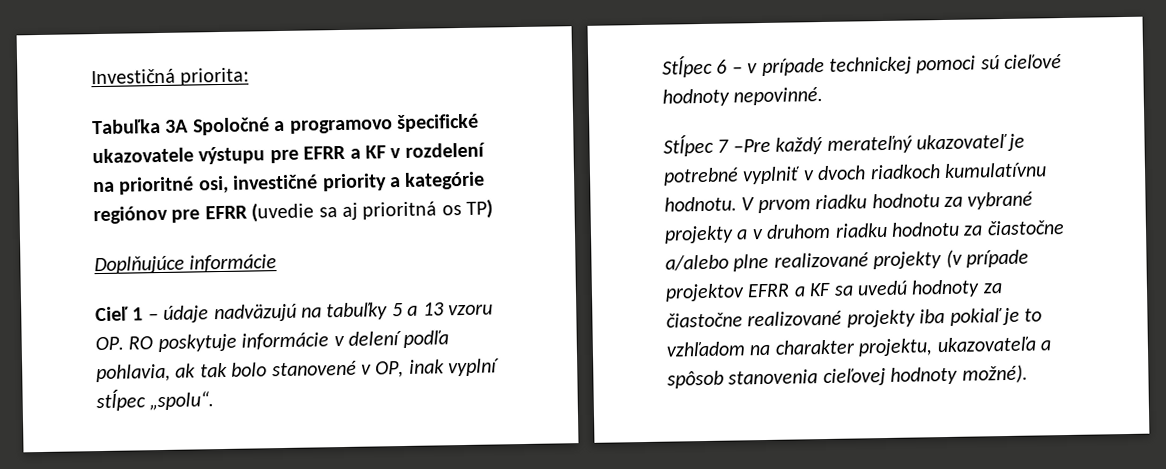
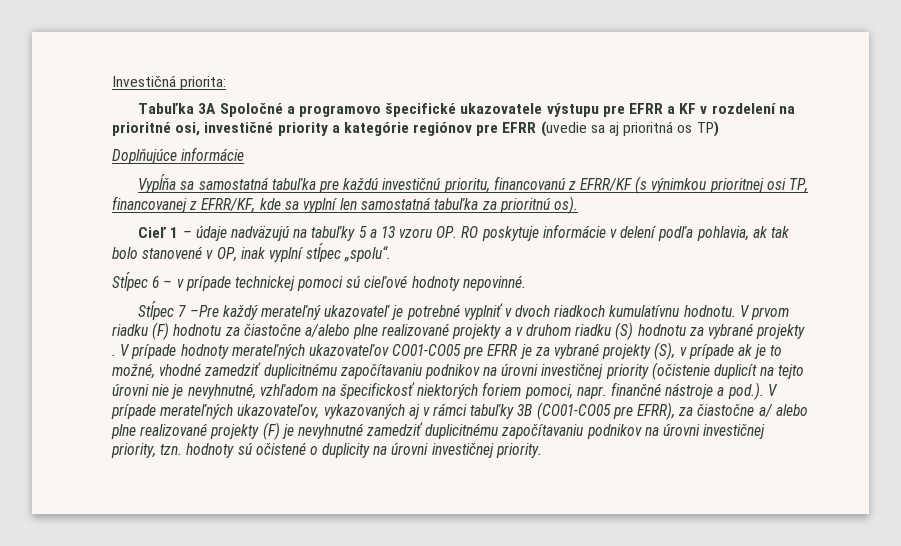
+ Vypĺňa sa samostatná tabuľka pre každú investičnú prioritu, financovanú z EFRR/KF (s výnimkou prioritnej osi TP, financovanej z EFRR/KF, kde sa vyplní len samostatná tabuľka za prioritnú os).
- V prvom riadku hodnotu za vybrané projekty a v druhom riadku hodnotu za čiastočne a/alebo plne realizované projekty (v prípade projektov EFRR a KF sa uvedú hodnoty za čiastočne realizované projekty iba pokiaľ je to vzhľadom na charakter projektu, ukazovateľa a spôsob stanovenia cieľovej hodnoty možné).
+ V prvom riadku (F) hodnotu za čiastočne a/alebo plne realizované projekty a v druhom riadku (S) hodnotu za vybrané projekty . V prípade hodnoty merateľných ukazovateľov CO01-CO05 pre EFRR je za vybrané projekty (S), v prípade ak je to možné, vhodné zamedziť duplicitnému započítavaniu podnikov na úrovni investičnej priority (očistenie duplicít na tejto úrovni nie je nevyhnutné, vzhľadom na špecifickosť niektorých foriem pomoci, napr. finančné nástroje a pod.). V prípade merateľných ukazovateľov, vykazovaných aj v rámci tabuľky 3B (CO01-CO05 pre EFRR), za čiastočne a/ alebo plne realizované projekty (F) je nevyhnutné zamedziť duplicitnému započítavaniu podnikov na úrovni investičnej priority, tzn. hodnoty sú očistené o duplicity na úrovni investičnej priority.

